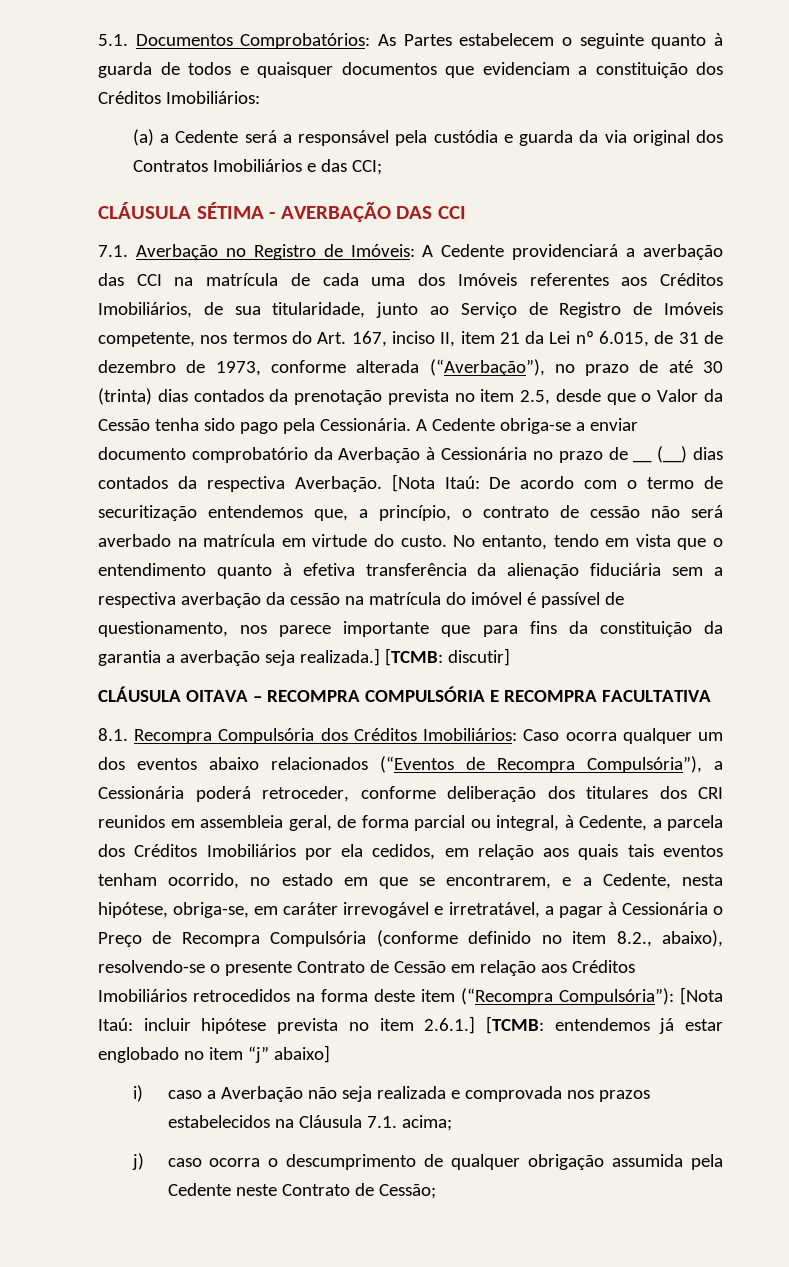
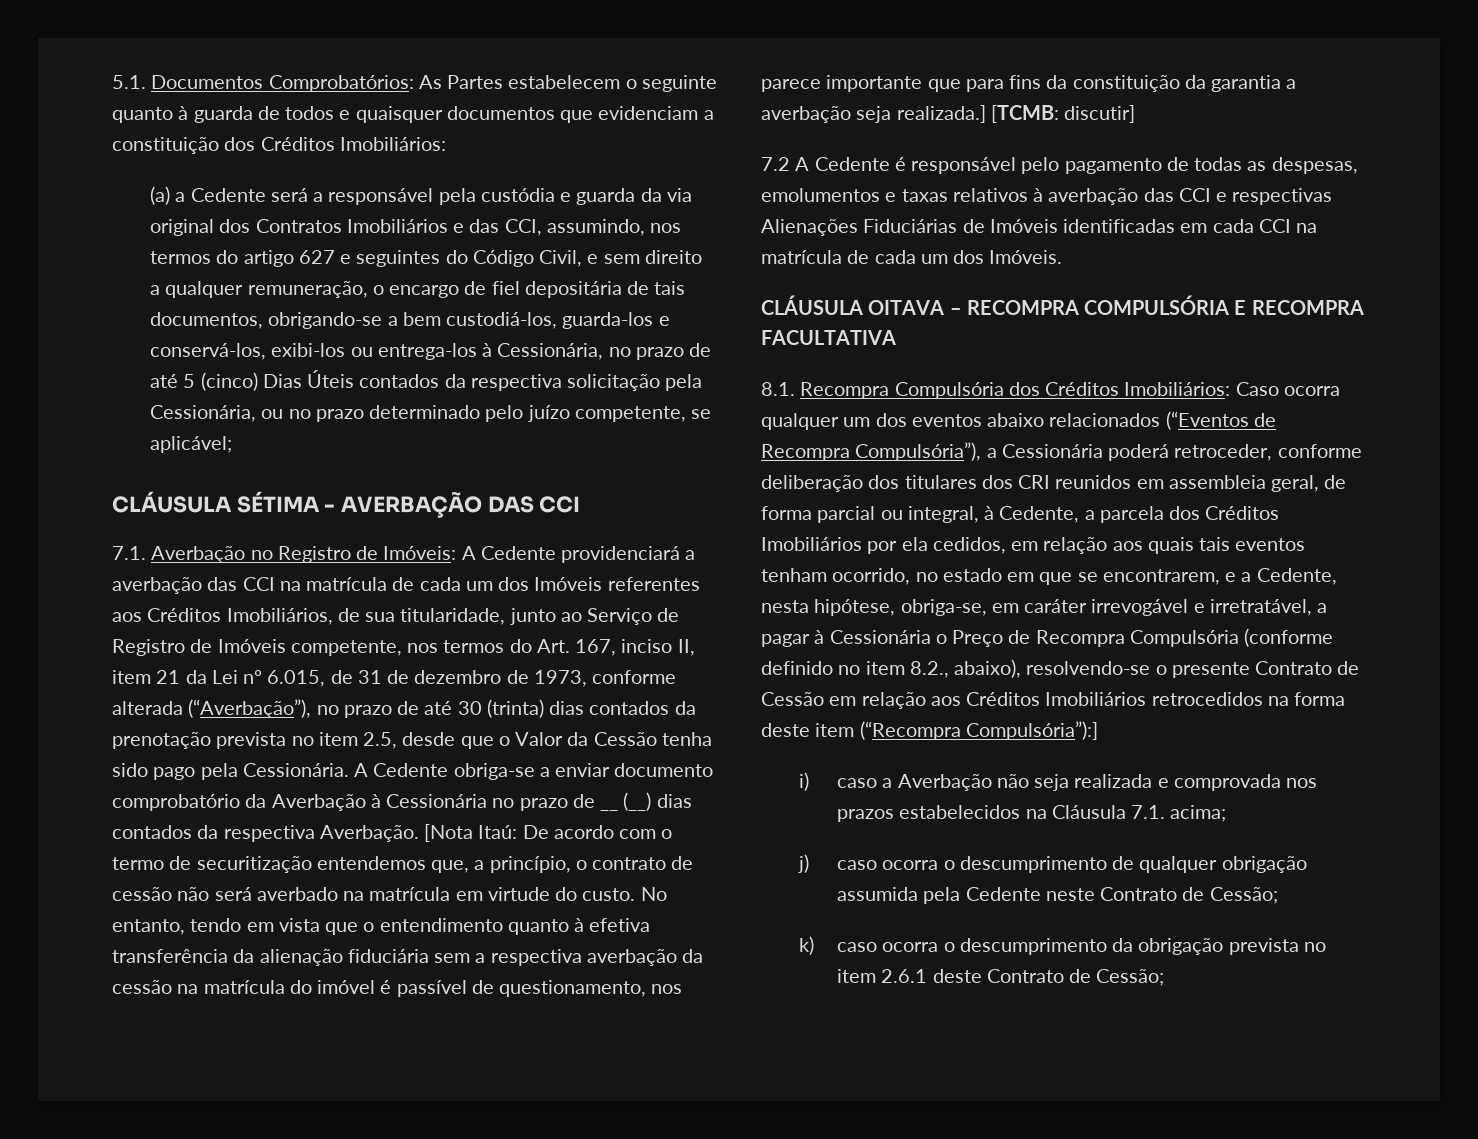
- (a) a Cedente será a responsável pela custódia e guarda da via original dos Contratos Imobiliários e das CCI;
+ (a) a Cedente será a responsável pela custódia e guarda da via original dos Contratos Imobiliários e das CCI, assumindo, nos termos do artigo 627 e seguintes do Código Civil, e sem direito a qualquer remuneração, o encargo de fiel depositária de tais documentos, obrigando-se a bem custodiá-los, guarda-los e conservá-los, exibi-los ou entrega-los à Cessionária, no prazo de até 5 (cinco) Dias Úteis contados da respectiva solicitação pela Cessionária, ou no prazo determinado pelo juízo competente, se aplicável;
- A Cedente providenciará a averbação das CCI na matrícula de cada uma dos Imóveis referentes aos Créditos Imobiliários, de sua titularidade, junto ao Serviço de Registro de Imóveis competente, nos termos do Art. 167, inciso II, item 21 da Lei nº 6.015, de 31 de dezembro de 1973, conforme alterada (“Averbação”), no prazo de até 30 (trinta) dias contados da prenotação prevista no item 2.5, desde que o Valor da Cessão tenha sido pago pela Cessionária.
+ A Cedente providenciará a averbação das CCI na matrícula de cada um dos Imóveis referentes aos Créditos Imobiliários, de sua titularidade, junto ao Serviço de Registro de Imóveis competente, nos termos do Art. 167, inciso II, item 21 da Lei nº 6.015, de 31 de dezembro de 1973, conforme alterada (“Averbação”), no prazo de até 30 (trinta) dias contados da prenotação prevista no item 2.5, desde que o Valor da Cessão tenha sido pago pela Cessionária.
+ 7.2 A Cedente é responsável pelo pagamento de todas as despesas, emolumentos e taxas relativos à averbação das CCI e respectivas Alienações Fiduciárias de Imóveis identificadas em cada CCI na matrícula de cada um dos Imóveis.
- Caso ocorra qualquer um dos eventos abaixo relacionados (“Eventos de Recompra Compulsória”), a Cessionária poderá retroceder, conforme deliberação dos titulares dos CRI reunidos em assembleia geral, de forma parcial ou integral, à Cedente, a parcela dos Créditos Imobiliários por ela cedidos, em relação aos quais tais eventos tenham ocorrido, no estado em que se encontrarem, e a Cedente, nesta hipótese, obriga-se, em caráter irrevogável e irretratável, a pagar à Cessionária o Preço de Recompra Compulsória (conforme definido no item 8.2., abaixo), resolvendo-se o presente Contrato de Cessão em relação aos Créditos Imobiliários retrocedidos na forma deste item (“Recompra Compulsória”): [Nota Itaú: incluir hipótese prevista no item 2.6.1.] [TCMB: entendemos já estar englobado no item “j” abaixo]
+ Caso ocorra qualquer um dos eventos abaixo relacionados (“Eventos de Recompra Compulsória”), a Cessionária poderá retroceder, conforme deliberação dos titulares dos CRI reunidos em assembleia geral, de forma parcial ou integral, à Cedente, a parcela dos Créditos Imobiliários por ela cedidos, em relação aos quais tais eventos tenham ocorrido, no estado em que se encontrarem, e a Cedente, nesta hipótese, obriga-se, em caráter irrevogável e irretratável, a pagar à Cessionária o Preço de Recompra Compulsória (conforme definido no item 8.2., abaixo), resolvendo-se o presente Contrato de Cessão em relação aos Créditos Imobiliários retrocedidos na forma deste item (“Recompra Compulsória”):]
+ k) caso ocorra o descumprimento da obrigação prevista no item 2.6.1 deste Contrato de Cessão;

